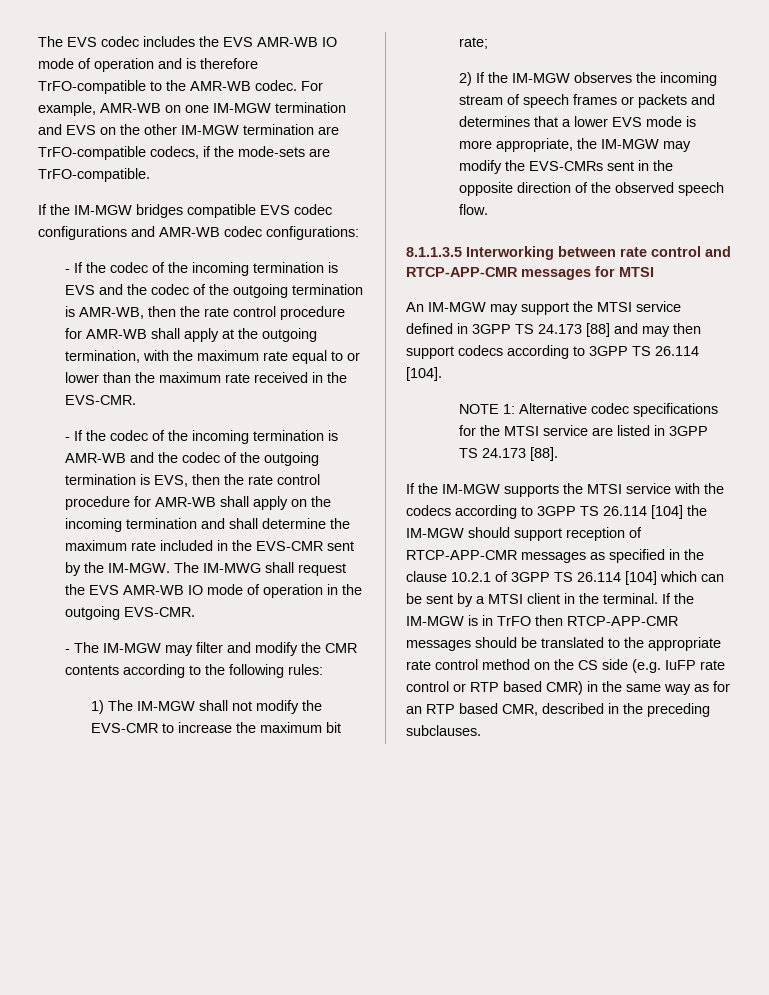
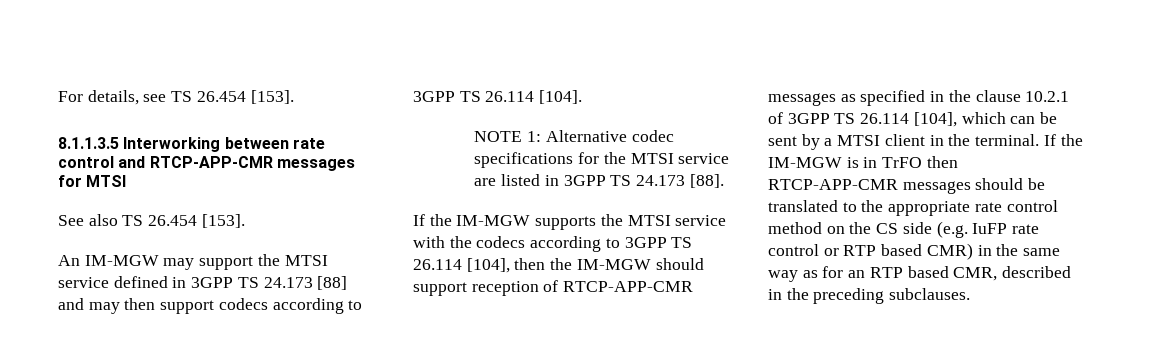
- The EVS codec includes the EVS AMR-WB IO mode of operation and is therefore TrFO-compatible to the AMR-WB codec. For example, AMR-WB on one IM-MGW termination and EVS on the other IM-MGW termination are TrFO-compatible codecs, if the mode-sets are TrFO-compatible.
- If the IM-MGW bridges compatible EVS codec configurations and AMR-WB codec configurations:
- - If the codec of the incoming termination is EVS and the codec of the outgoing termination is AMR-WB, then the rate control procedure for AMR-WB shall apply at the outgoing termination, with the maximum rate equal to or lower than the maximum rate received in the EVS-CMR.
- - If the codec of the incoming termination is AMR-WB and the codec of the outgoing termination is EVS, then the rate control procedure for AMR-WB shall apply on the incoming termination and shall determine the maximum rate included in the EVS-CMR sent by the IM-MGW. The IM-MWG shall request the EVS AMR-WB IO mode of operation in the outgoing EVS-CMR.
- - The IM-MGW may filter and modify the CMR contents according to the following rules:
- 1) The IM-MGW shall not modify the EVS-CMR to increase the maximum bit rate;
- 2) If the IM-MGW observes the incoming stream of speech frames or packets and determines that a lower EVS mode is more appropriate, the IM-MGW may modify the EVS-CMRs sent in the opposite direction of the observed speech flow.
+ For details, see TS 26.454 [153].
+ See also TS 26.454 [153].
- If the IM-MGW supports the MTSI service with the codecs according to 3GPP TS 26.114 [104] the IM-MGW should support reception of RTCP-APP-CMR messages as specified in the clause 10.2.1 of 3GPP TS 26.114 [104] which can be sent by a MTSI client in the terminal.
+ If the IM-MGW supports the MTSI service with the codecs according to 3GPP TS 26.114 [104], then the IM-MGW should support reception of RTCP-APP-CMR messages as specified in the clause 10.2.1 of 3GPP TS 26.114 [104], which can be sent by a MTSI client in the terminal.

